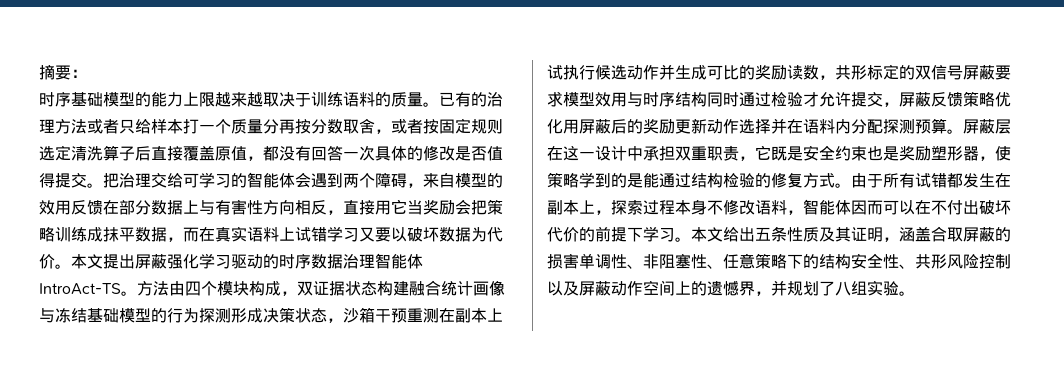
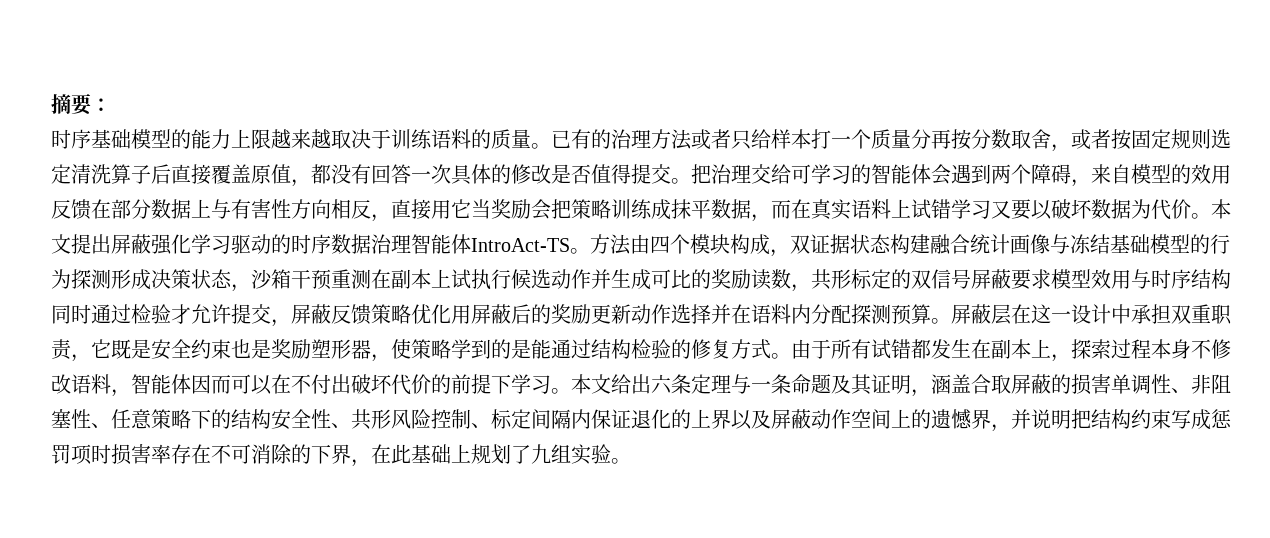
- 本文给出五条性质及其证明，涵盖合取屏蔽的损害单调性、非阻塞性、任意策略下的结构安全性、共形风险控制以及屏蔽动作空间上的遗憾界，并规划了八组实验。
+ 本文给出六条定理与一条命题及其证明，涵盖合取屏蔽的损害单调性、非阻塞性、任意策略下的结构安全性、共形风险控制、标定间隔内保证退化的上界以及屏蔽动作空间上的遗憾界，并说明把结构约束写成惩罚项时损害率存在不可消除的下界，在此基础上规划了九组实验。

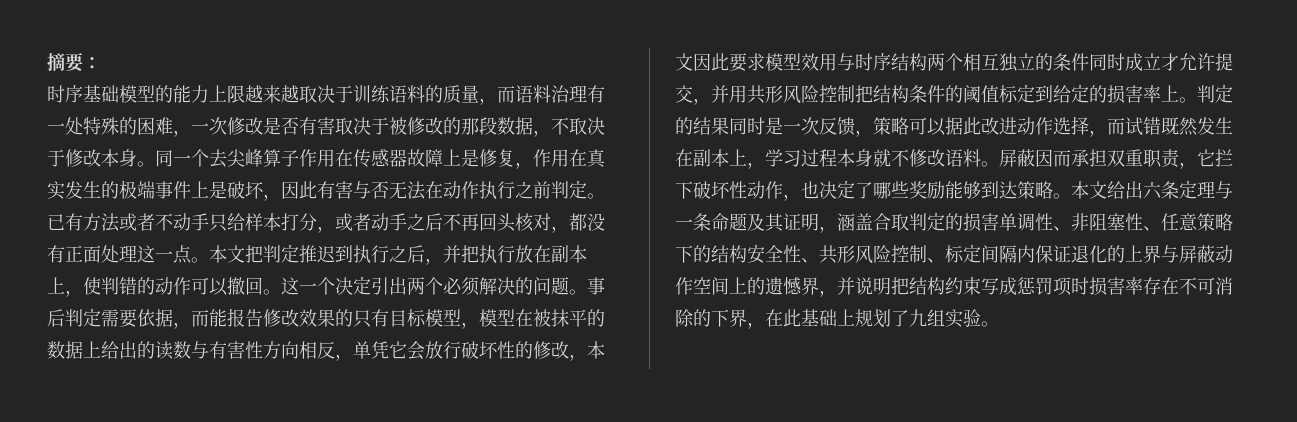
- 时序基础模型的能力上限越来越取决于训练语料的质量。已有的治理方法或者只给样本打一个质量分再按分数取舍，或者按固定规则选定清洗算子后直接覆盖原值，都没有回答一次具体的修改是否值得提交。把治理交给可学习的智能体会遇到两个障碍，来自模型的效用反馈在部分数据上与有害性方向相反，直接用它当奖励会把策略训练成抹平数据，而在真实语料上试错学习又要以破坏数据为代价。本文提出屏蔽强化学习驱动的时序数据治理智能体IntroAct-TS。方法由四个模块构成，双证据状态构建融合统计画像与冻结基础模型的行为探测形成决策状态，沙箱干预重测在副本上试执行候选动作并生成可比的奖励读数，共形标定的双信号屏蔽要求模型效用与时序结构同时通过检验才允许提交，屏蔽反馈策略优化用屏蔽后的奖励更新动作选择并在语料内分配探测预算。屏蔽层在这一设计中承担双重职责，它既是安全约束也是奖励塑形器，使策略学到的是能通过结构检验的修复方式。由于所有试错都发生在副本上，探索过程本身不修改语料，智能体因而可以在不付出破坏代价的前提下学习。
+ 时序基础模型的能力上限越来越取决于训练语料的质量，而语料治理有一处特殊的困难，一次修改是否有害取决于被修改的那段数据，不取决于修改本身。同一个去尖峰算子作用在传感器故障上是修复，作用在真实发生的极端事件上是破坏，因此有害与否无法在动作执行之前判定。已有方法或者不动手只给样本打分，或者动手之后不再回头核对，都没有正面处理这一点。本文把判定推迟到执行之后，并把执行放在副本上，使判错的动作可以撤回。这一个决定引出两个必须解决的问题。事后判定需要依据，而能报告修改效果的只有目标模型，模型在被抹平的数据上给出的读数与有害性方向相反，单凭它会放行破坏性的修改，本文因此要求模型效用与时序结构两个相互独立的条件同时成立才允许提交，并用共形风险控制把结构条件的阈值标定到给定的损害率上。判定的结果同时是一次反馈，策略可以据此改进动作选择，而试错既然发生在副本上，学习过程本身就不修改语料。屏蔽因而承担双重职责，它拦下破坏性动作，也决定了哪些奖励能够到达策略。
- 本文给出六条定理与一条命题及其证明，涵盖合取屏蔽的损害单调性、非阻塞性、任意策略下的结构安全性、共形风险控制、标定间隔内保证退化的上界以及屏蔽动作空间上的遗憾界，并说明把结构约束写成惩罚项时损害率存在不可消除的下界，在此基础上规划了九组实验。
+ 本文给出六条定理与一条命题及其证明，涵盖合取判定的损害单调性、非阻塞性、任意策略下的结构安全性、共形风险控制、标定间隔内保证退化的上界与屏蔽动作空间上的遗憾界，并说明把结构约束写成惩罚项时损害率存在不可消除的下界，在此基础上规划了九组实验。

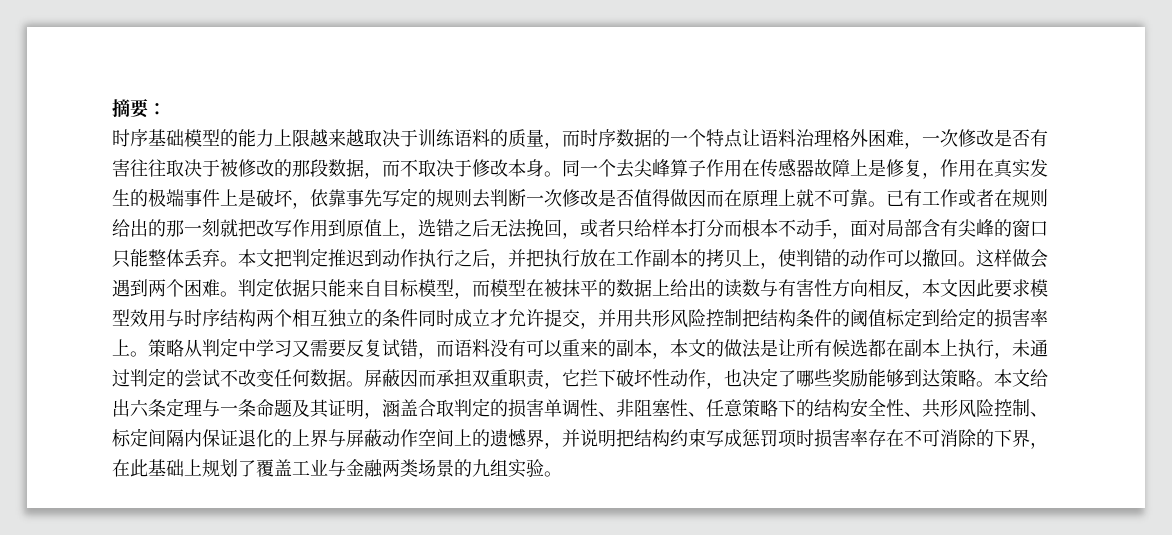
- 时序基础模型的能力上限越来越取决于训练语料的质量，而语料治理有一处特殊的困难，一次修改是否有害取决于被修改的那段数据，不取决于修改本身。
+ 时序基础模型的能力上限越来越取决于训练语料的质量，而时序数据的一个特点让语料治理格外困难，一次修改是否有害往往取决于被修改的那段数据，而不取决于修改本身。
- 同一个去尖峰算子作用在传感器故障上是修复，作用在真实发生的极端事件上是破坏，因此有害与否无法在动作执行之前判定。已有方法或者不动手只给样本打分，或者动手之后不再回头核对，都没有正面处理这一点。
+ 同一个去尖峰算子作用在传感器故障上是修复，作用在真实发生的极端事件上是破坏，依靠事先写定的规则去判断一次修改是否值得做因而在原理上就不可靠。已有工作或者在规则给出的那一刻就把改写作用到原值上，选错之后无法挽回，或者只给样本打分而根本不动手，面对局部含有尖峰的窗口只能整体丢弃。
- 本文把判定推迟到执行之后，并把执行放在副本上，使判错的动作可以撤回。
+ 本文把判定推迟到动作执行之后，并把执行放在工作副本的拷贝上，使判错的动作可以撤回。
- 这一个决定引出两个必须解决的问题。事后判定需要依据，而能报告修改效果的只有目标模型，模型在被抹平的数据上给出的读数与有害性方向相反，单凭它会放行破坏性的修改，本文因此要求模型效用与时序结构两个相互独立的条件同时成立才允许提交，并用共形风险控制把结构条件的阈值标定到给定的损害率上。
+ 这样做会遇到两个困难。判定依据只能来自目标模型，而模型在被抹平的数据上给出的读数与有害性方向相反，本文因此要求模型效用与时序结构两个相互独立的条件同时成立才允许提交，并用共形风险控制把结构条件的阈值标定到给定的损害率上。
- 判定的结果同时是一次反馈，策略可以据此改进动作选择，而试错既然发生在副本上，学习过程本身就不修改语料。
+ 策略从判定中学习又需要反复试错，而语料没有可以重来的副本，本文的做法是让所有候选都在副本上执行，未通过判定的尝试不改变任何数据。
- 本文给出六条定理与一条命题及其证明，涵盖合取判定的损害单调性、非阻塞性、任意策略下的结构安全性、共形风险控制、标定间隔内保证退化的上界与屏蔽动作空间上的遗憾界，并说明把结构约束写成惩罚项时损害率存在不可消除的下界，在此基础上规划了九组实验。
+ 本文给出六条定理与一条命题及其证明，涵盖合取判定的损害单调性、非阻塞性、任意策略下的结构安全性、共形风险控制、标定间隔内保证退化的上界与屏蔽动作空间上的遗憾界，并说明把结构约束写成惩罚项时损害率存在不可消除的下界，在此基础上规划了覆盖工业与金融两类场景的九组实验。

